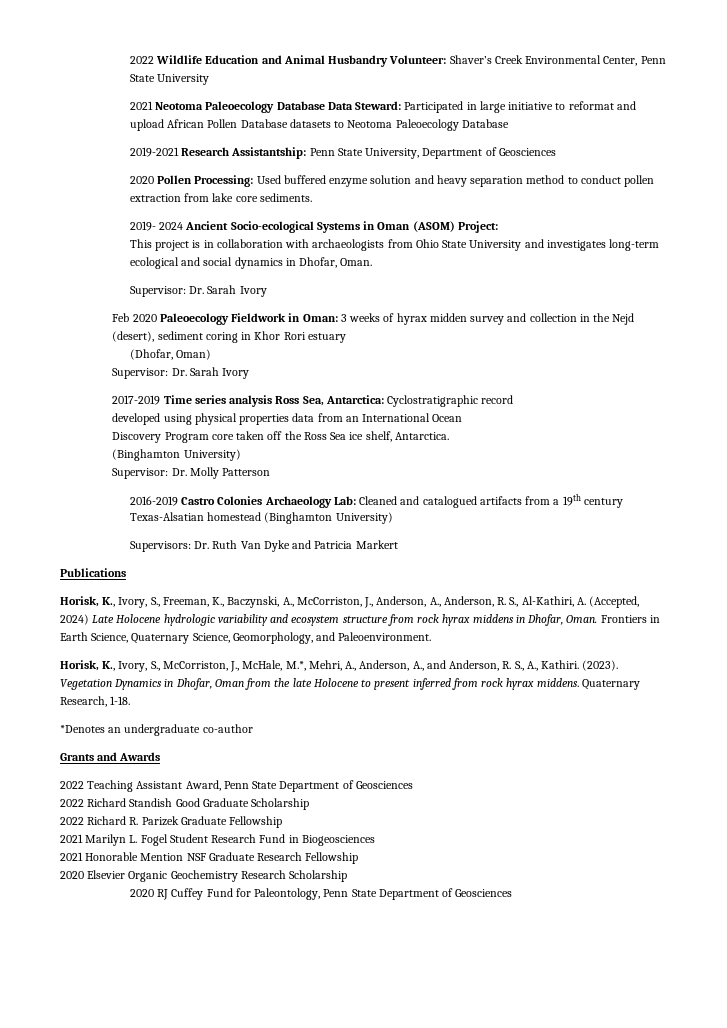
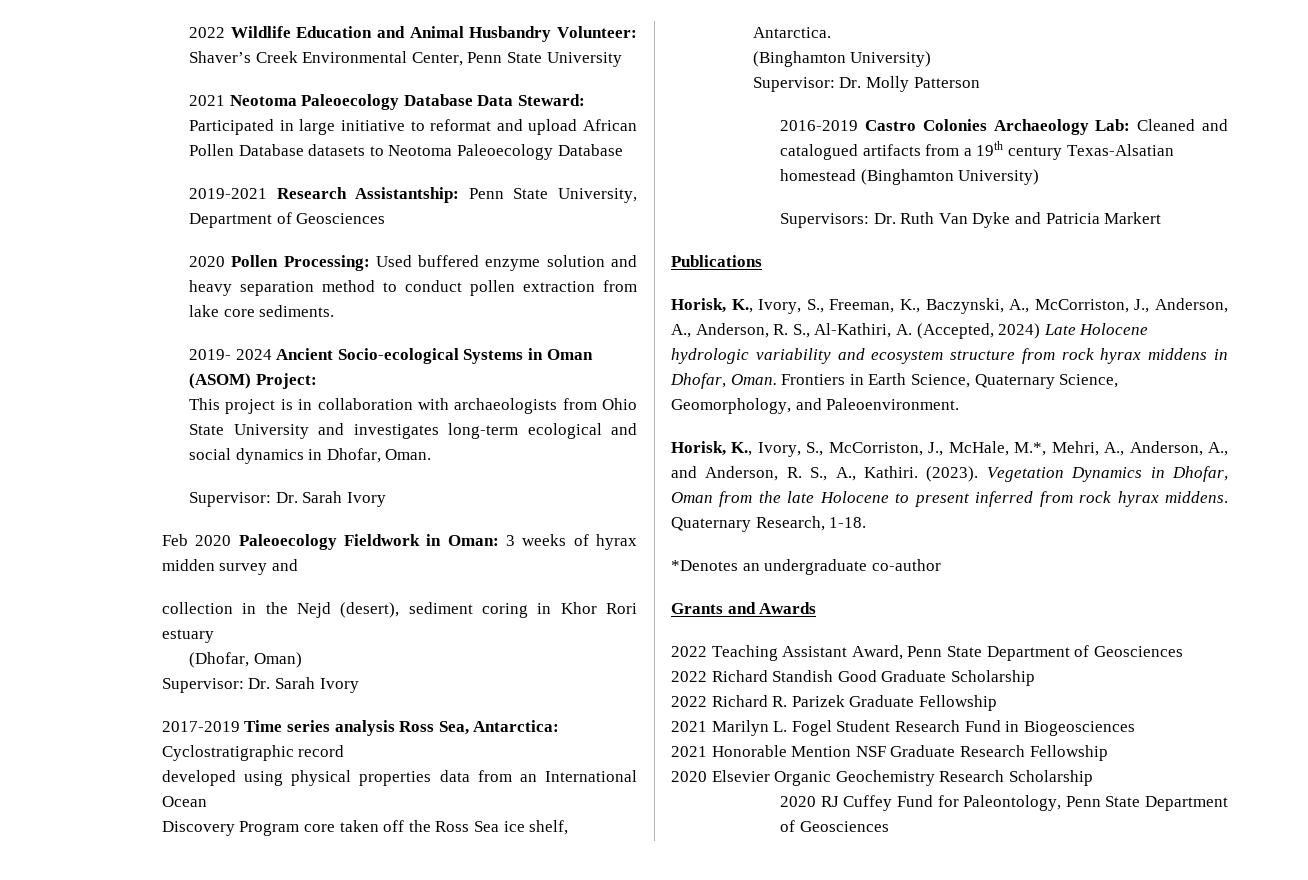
- Feb 2020 Paleoecology Fieldwork in Oman: 3 weeks of hyrax midden survey and collection in the Nejd (desert), sediment coring in Khor Rori estuary
+ Feb 2020 Paleoecology Fieldwork in Oman: 3 weeks of hyrax midden survey and
+ collection in the Nejd (desert), sediment coring in Khor Rori estuary

